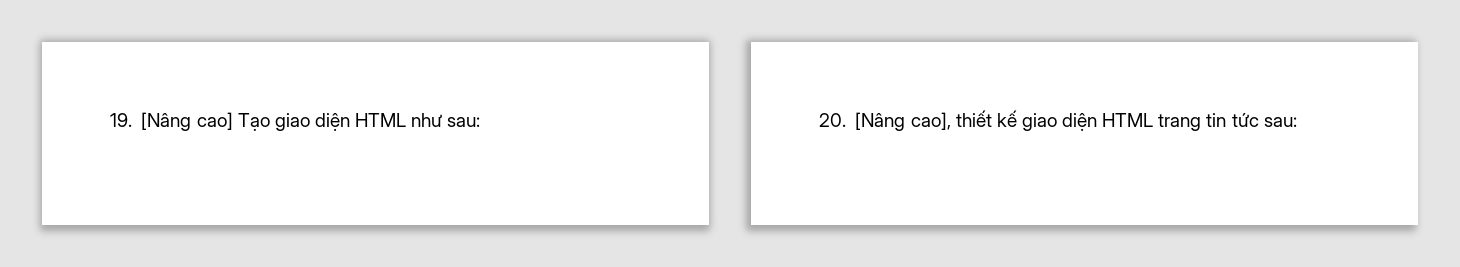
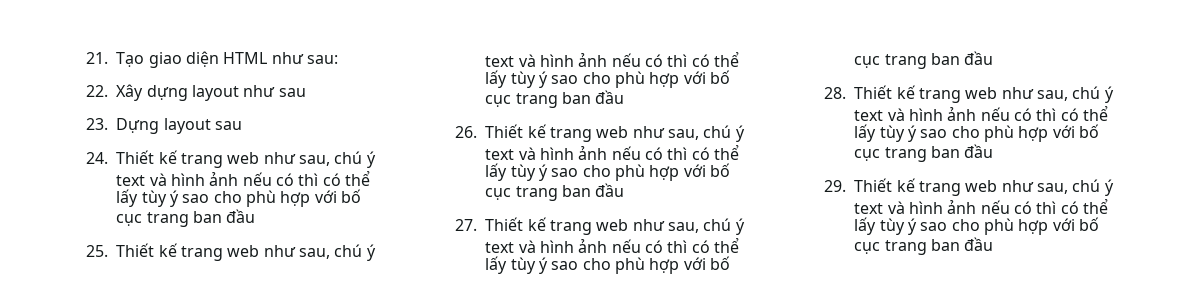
- 19. [Nâng cao] Tạo giao diện HTML như sau:
+ 21. Tạo giao diện HTML như sau:
- 20. [Nâng cao], thiết kế giao diện HTML trang tin tức sau:
+ 22. Xây dựng layout như sau
+ 23. Dựng layout sau
+ 24. Thiết kế trang web như sau, chú ý text và hình ảnh nếu có thì có thể lấy tùy ý sao cho phù hợp với bố cục trang ban đầu
+ 25. Thiết kế trang web như sau, chú ý text và hình ảnh nếu có thì có thể lấy tùy ý sao cho phù hợp với bố cục trang ban đầu
+ 26. Thiết kế trang web như sau, chú ý text và hình ảnh nếu có thì có thể lấy tùy ý sao cho phù hợp với bố cục trang ban đầu
+ 27. Thiết kế trang web như sau, chú ý text và hình ảnh nếu có thì có thể lấy tùy ý sao cho phù hợp với bố cục trang ban đầu
+ 28. Thiết kế trang web như sau, chú ý text và hình ảnh nếu có thì có thể lấy tùy ý sao cho phù hợp với bố cục trang ban đầu
+ 29. Thiết kế trang web như sau, chú ý text và hình ảnh nếu có thì có thể lấy tùy ý sao cho phù hợp với bố cục trang ban đầu

